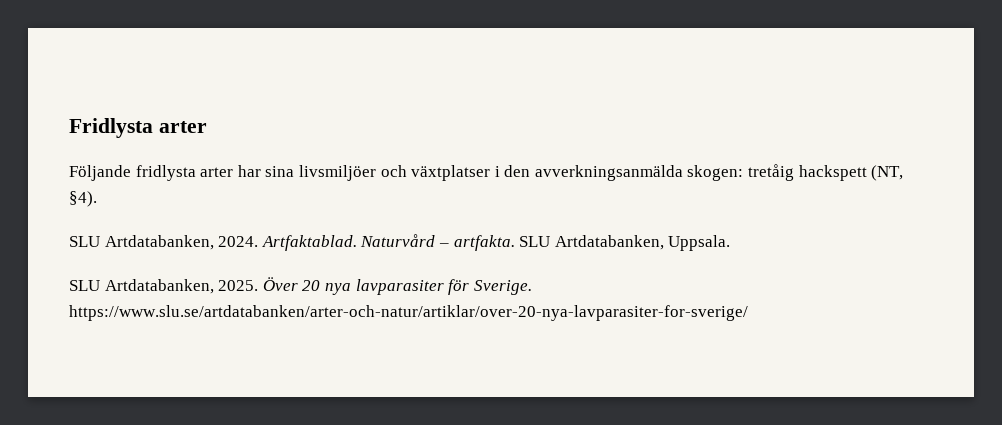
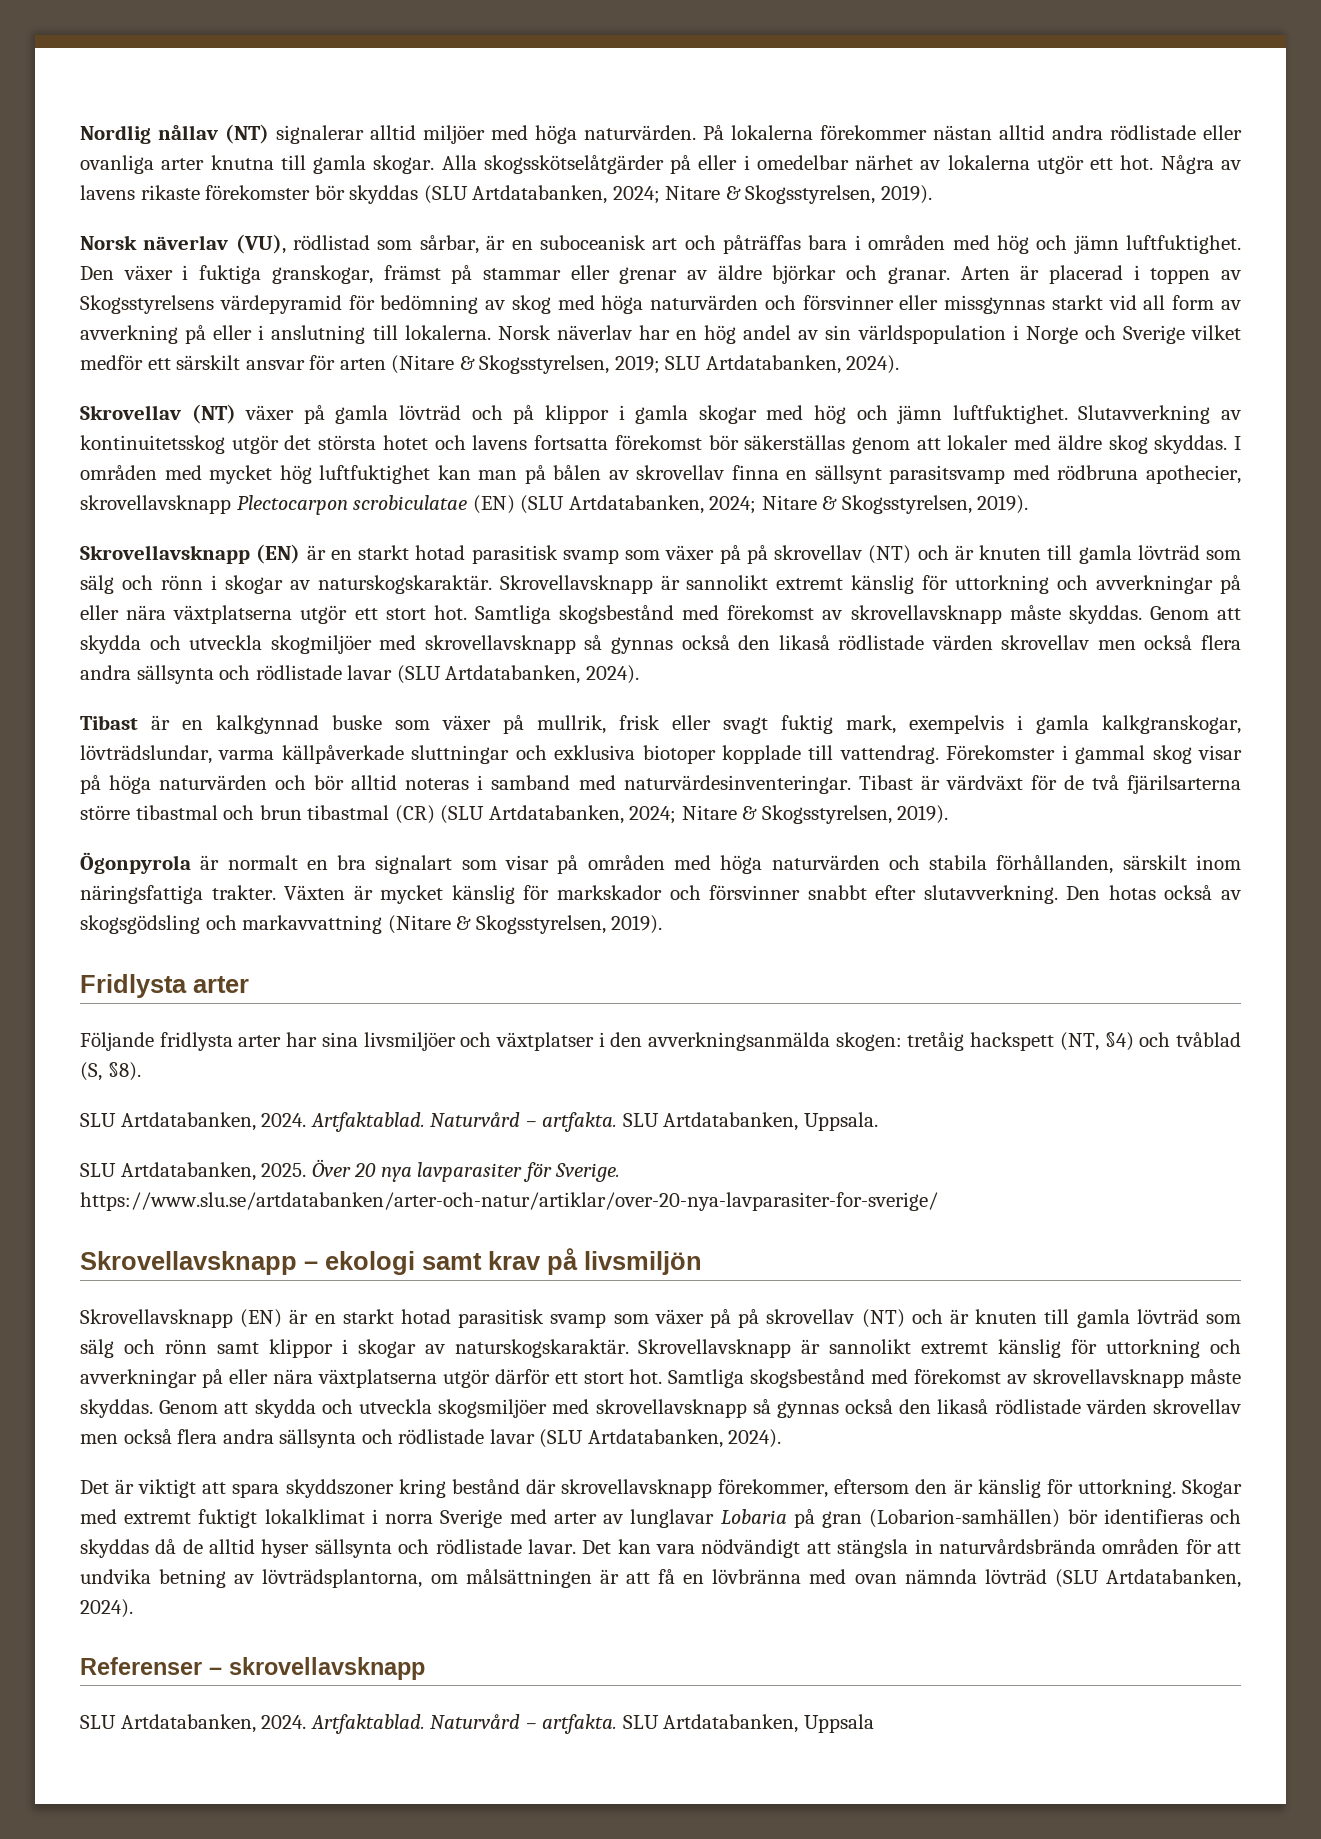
+ Nordlig nållav (NT) signalerar alltid miljöer med höga naturvärden. På lokalerna förekommer nästan alltid andra rödlistade eller ovanliga arter knutna till gamla skogar. Alla skogsskötselåtgärder på eller i omedelbar närhet av lokalerna utgör ett hot. Några av lavens rikaste förekomster bör skyddas (SLU Artdatabanken, 2024; Nitare & Skogsstyrelsen, 2019).
+ Norsk näverlav (VU), rödlistad som sårbar, är en suboceanisk art och påträffas bara i områden med hög och jämn luftfuktighet. Den växer i fuktiga granskogar, främst på stammar eller grenar av äldre björkar och granar. Arten är placerad i toppen av Skogsstyrelsens värdepyramid för bedömning av skog med höga naturvärden och försvinner eller missgynnas starkt vid all form av avverkning på eller i anslutning till lokalerna. Norsk näverlav har en hög andel av sin världspopulation i Norge och Sverige vilket medför ett särskilt ansvar för arten (Nitare & Skogsstyrelsen, 2019; SLU Artdatabanken, 2024).
+ Skrovellav (NT) växer på gamla lövträd och på klippor i gamla skogar med hög och jämn luftfuktighet. Slutavverkning av kontinuitetsskog utgör det största hotet och lavens fortsatta förekomst bör säkerställas genom att lokaler med äldre skog skyddas. I områden med mycket hög luftfuktighet kan man på bålen av skrovellav finna en sällsynt parasitsvamp med rödbruna apothecier, skrovellavsknapp Plectocarpon scrobiculatae (EN) (SLU Artdatabanken, 2024; Nitare & Skogsstyrelsen, 2019).
+ Skrovellavsknapp (EN) är en starkt hotad parasitisk svamp som växer på på skrovellav (NT) och är knuten till gamla lövträd som sälg och rönn i skogar av naturskogskaraktär. Skrovellavsknapp är sannolikt extremt känslig för uttorkning och avverkningar på eller nära växtplatserna utgör ett stort hot. Samtliga skogsbestånd med förekomst av skrovellavsknapp måste skyddas. Genom att skydda och utveckla skogmiljöer med skrovellavsknapp så gynnas också den likaså rödlistade värden skrovellav men också flera andra sällsynta och rödlistade lavar (SLU Artdatabanken, 2024).
+ Tibast är en kalkgynnad buske som växer på mullrik, frisk eller svagt fuktig mark, exempelvis i gamla kalkgranskogar, lövträdslundar, varma källpåverkade sluttningar och exklusiva biotoper kopplade till vattendrag. Förekomster i gammal skog visar på höga naturvärden och bör alltid noteras i samband med naturvärdesinventeringar. Tibast är värdväxt för de två fjärilsarterna större tibastmal och brun tibastmal (CR) (SLU Artdatabanken, 2024; Nitare & Skogsstyrelsen, 2019).
+ Ögonpyrola är normalt en bra signalart som visar på områden med höga naturvärden och stabila förhållanden, särskilt inom näringsfattiga trakter. Växten är mycket känslig för markskador och försvinner snabbt efter slutavverkning. Den hotas också av skogsgödsling och markavvattning (Nitare & Skogsstyrelsen, 2019).
- Följande fridlysta arter har sina livsmiljöer och växtplatser i den avverkningsanmälda skogen: tretåig hackspett (NT, §4).
+ Följande fridlysta arter har sina livsmiljöer och växtplatser i den avverkningsanmälda skogen: tretåig hackspett (NT, §4) och tvåblad (S, §8).
+ Skrovellavsknapp – ekologi samt krav på livsmiljön
+ Skrovellavsknapp (EN) är en starkt hotad parasitisk svamp som växer på på skrovellav (NT) och är knuten till gamla lövträd som sälg och rönn samt klippor i skogar av naturskogskaraktär. Skrovellavsknapp är sannolikt extremt känslig för uttorkning och avverkningar på eller nära växtplatserna utgör därför ett stort hot. Samtliga skogsbestånd med förekomst av skrovellavsknapp måste skyddas. Genom att skydda och utveckla skogsmiljöer med skrovellavsknapp så gynnas också den likaså rödlistade värden skrovellav men också flera andra sällsynta och rödlistade lavar (SLU Artdatabanken, 2024).
+ Det är viktigt att spara skyddszoner kring bestånd där skrovellavsknapp förekommer, eftersom den är känslig för uttorkning. Skogar med extremt fuktigt lokalklimat i norra Sverige med arter av lunglavar Lobaria på gran (Lobarion-samhällen) bör identifieras och skyddas då de alltid hyser sällsynta och rödlistade lavar. Det kan vara nödvändigt att stängsla in naturvårdsbrända områden för att undvika betning av lövträdsplantorna, om målsättningen är att få en lövbränna med ovan nämnda lövträd (SLU Artdatabanken, 2024).
+ Referenser – skrovellavsknapp
+ SLU Artdatabanken, 2024. Artfaktablad. Naturvård – artfakta. SLU Artdatabanken, Uppsala

